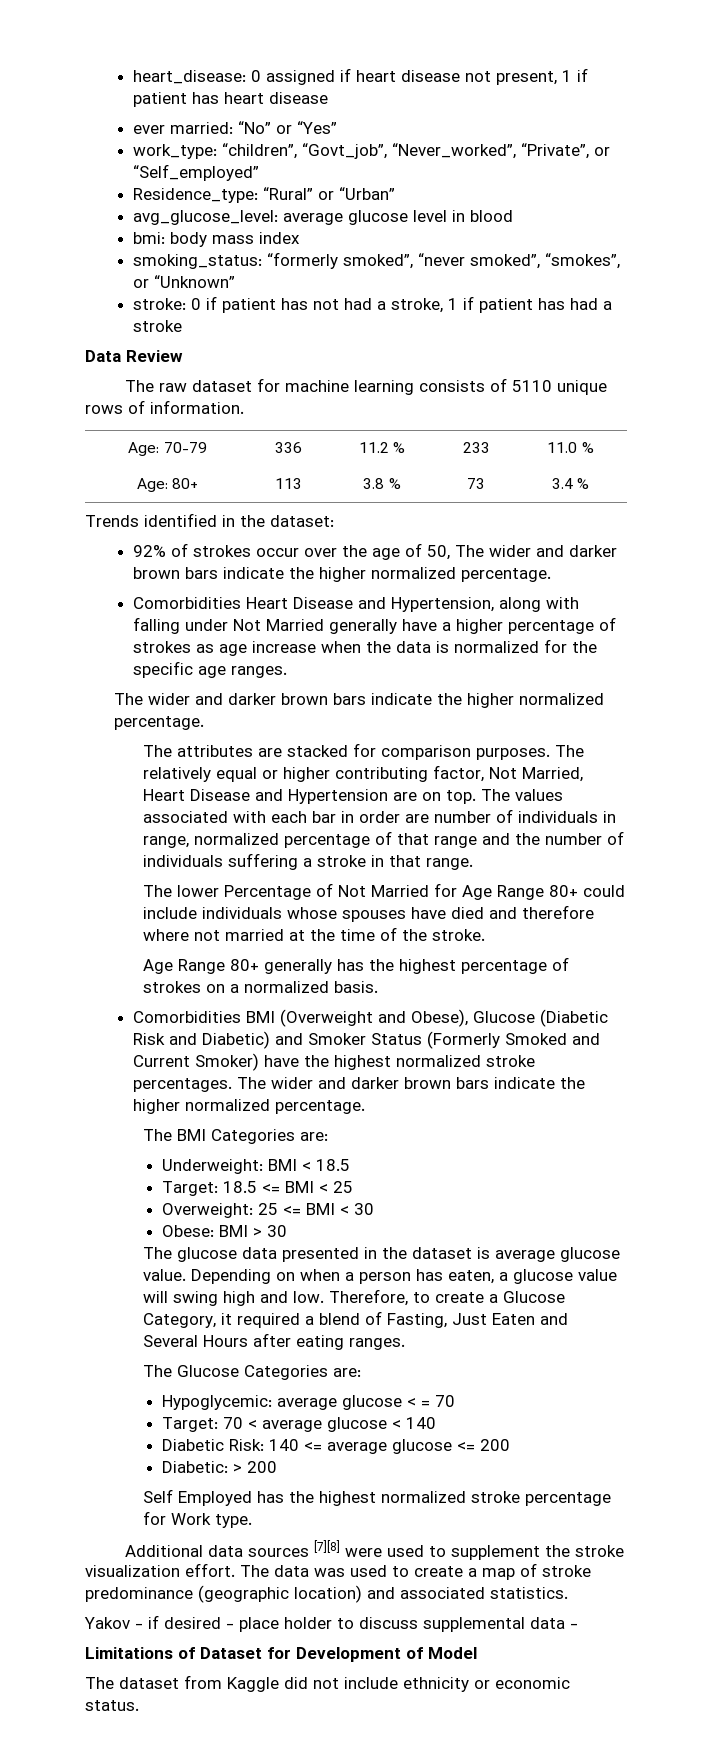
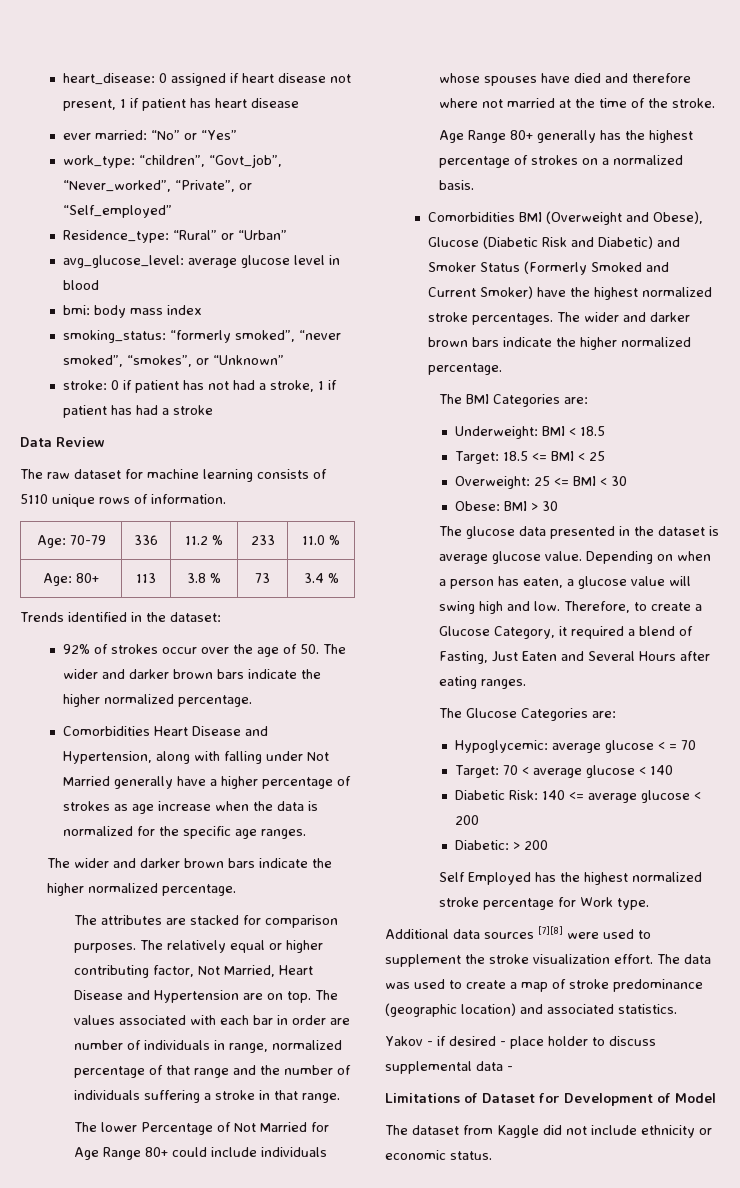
- 92% of strokes occur over the age of 50, The wider and darker brown bars indicate the higher normalized percentage.
+ 92% of strokes occur over the age of 50. The wider and darker brown bars indicate the higher normalized percentage.
- Diabetic Risk: 140 <= average glucose <= 200
+ Diabetic Risk: 140 <= average glucose < 200

